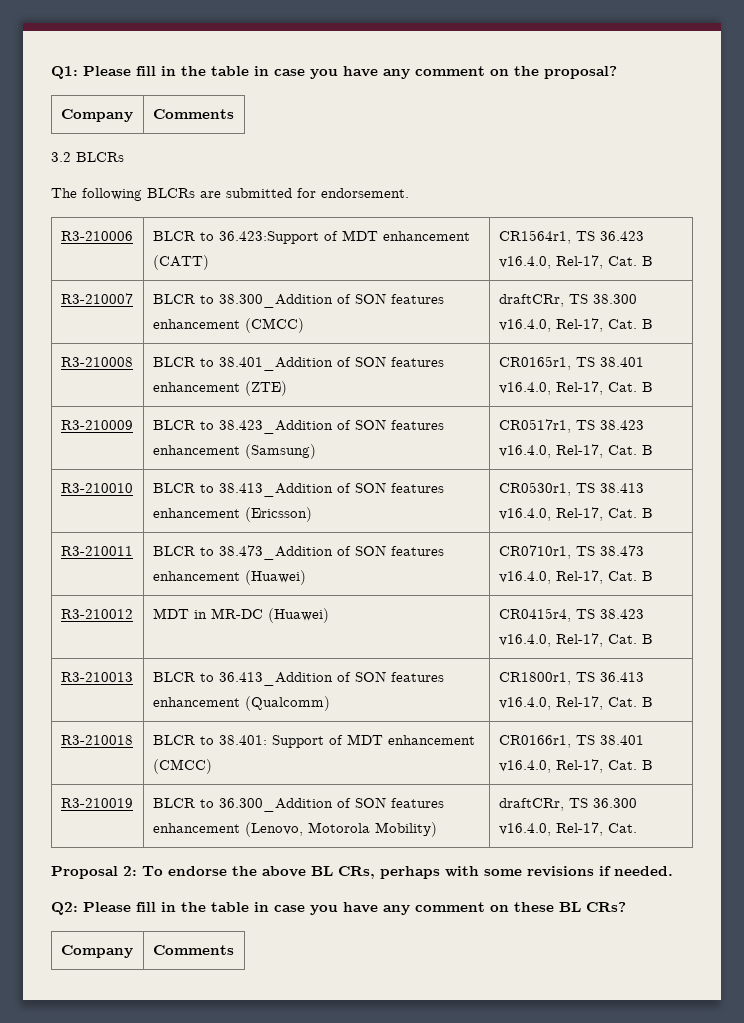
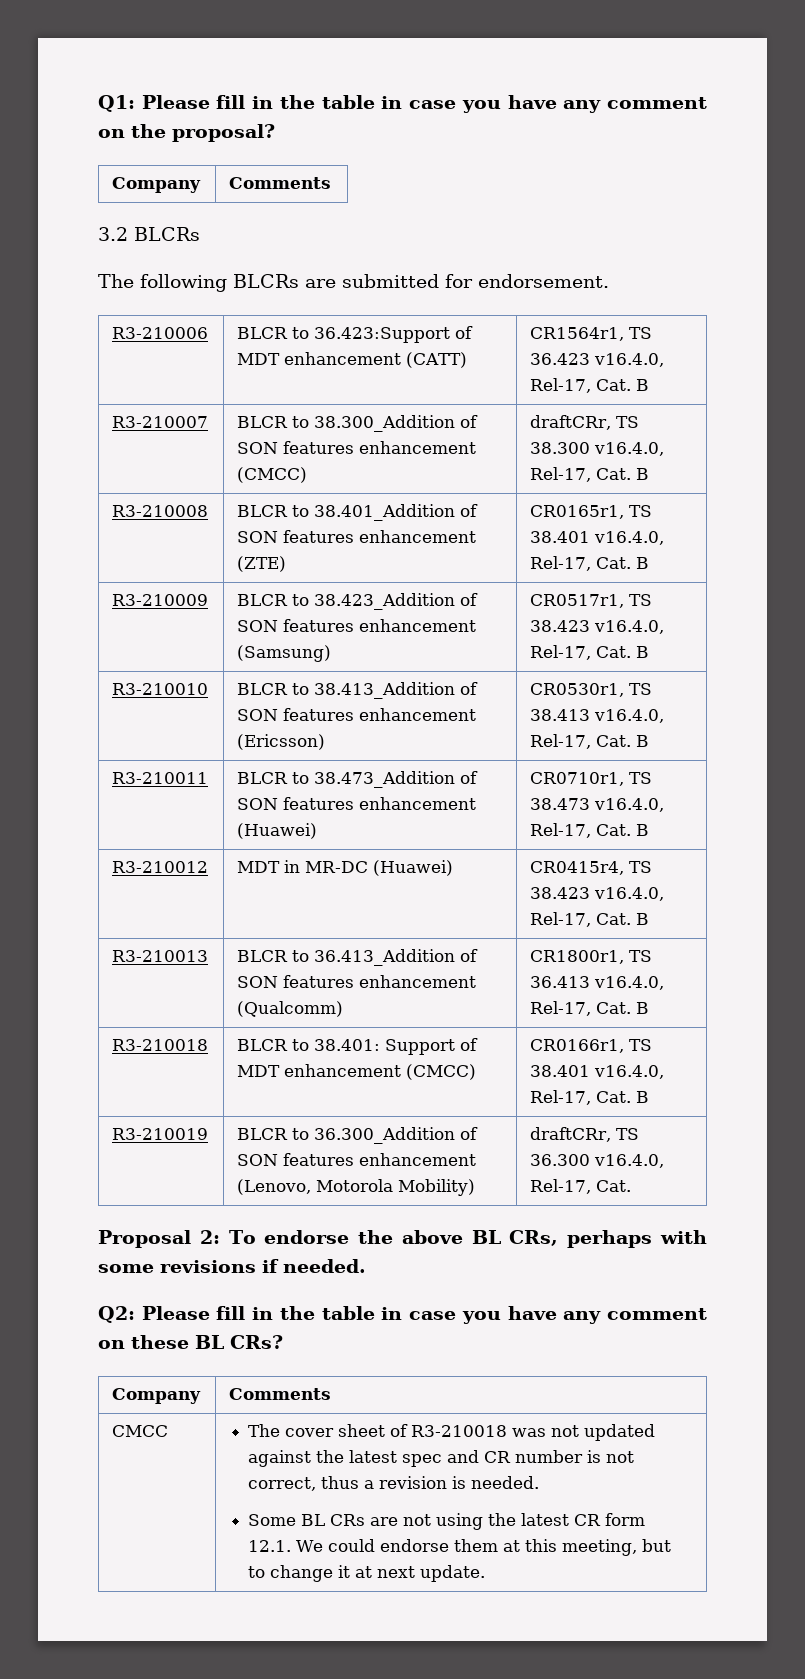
+ CMCC | The cover sheet of R3-210018 was not updated against the latest spec and CR number is not correct, thus a revision is needed.
+ Some BL CRs are not using the latest CR form 12.1. We could endorse them at this meeting, but to change it at next update.

